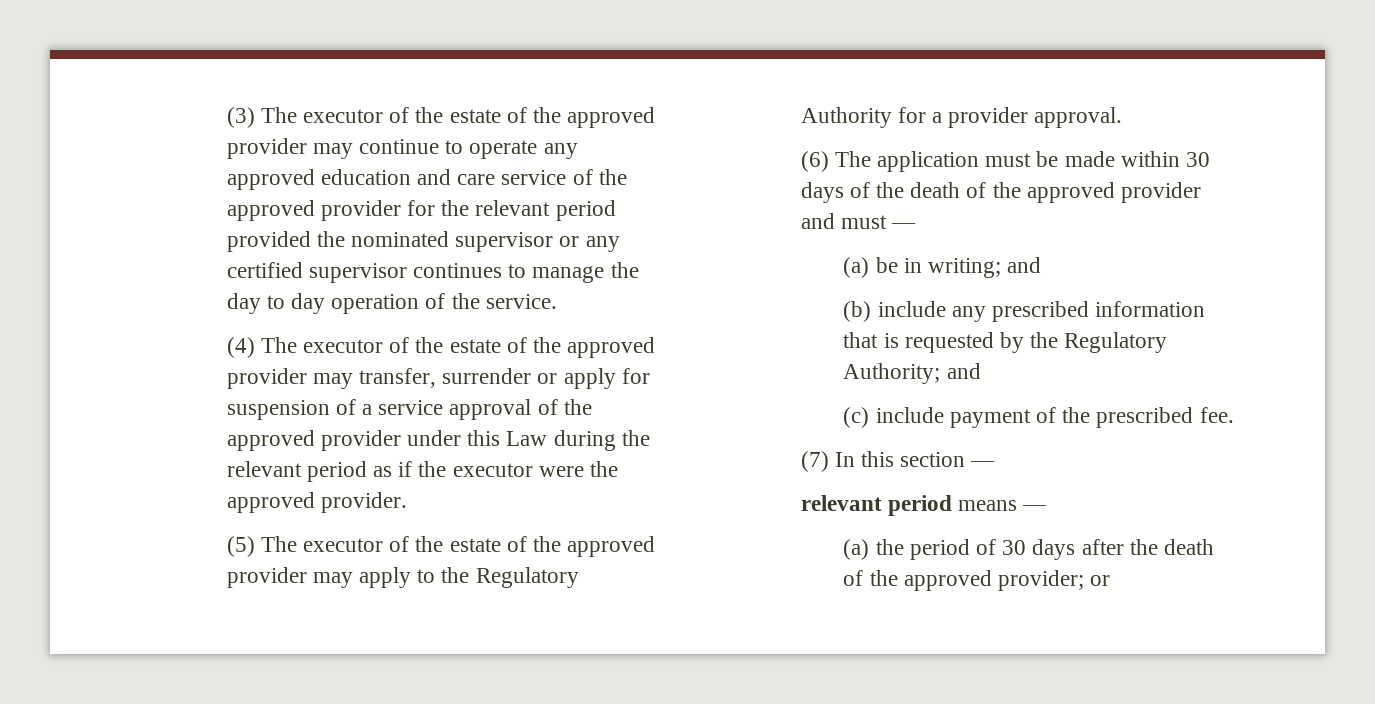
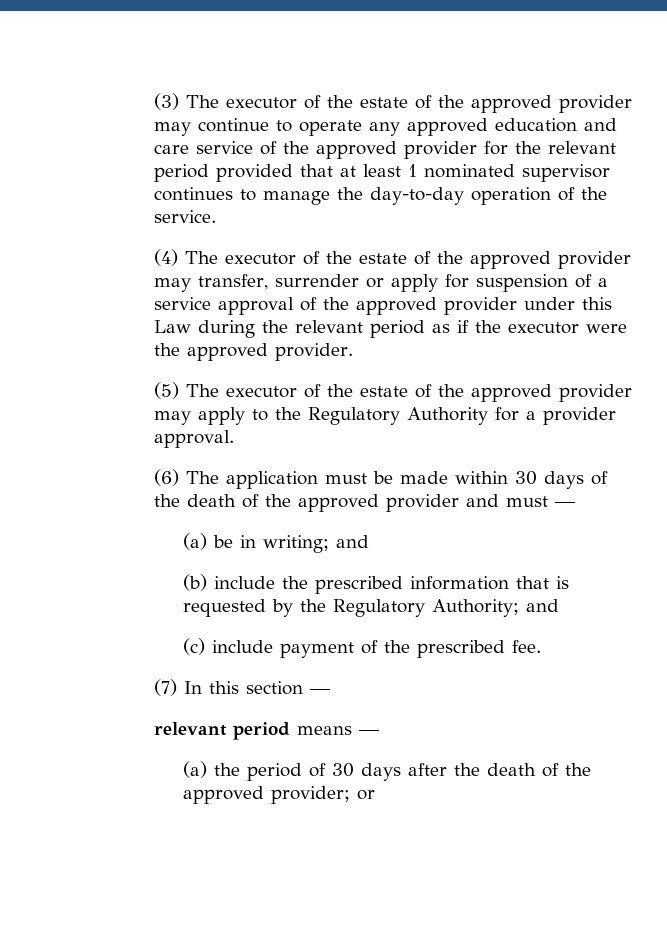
- (3) The executor of the estate of the approved provider may continue to operate any approved education and care service of the approved provider for the relevant period provided the nominated supervisor or any certified supervisor continues to manage the day to day operation of the service.
+ (3) The executor of the estate of the approved provider may continue to operate any approved education and care service of the approved provider for the relevant period provided that at least 1 nominated supervisor continues to manage the day-to-day operation of the service.
- (b) include any prescribed information that is requested by the Regulatory Authority; and
+ (b) include the prescribed information that is requested by the Regulatory Authority; and

